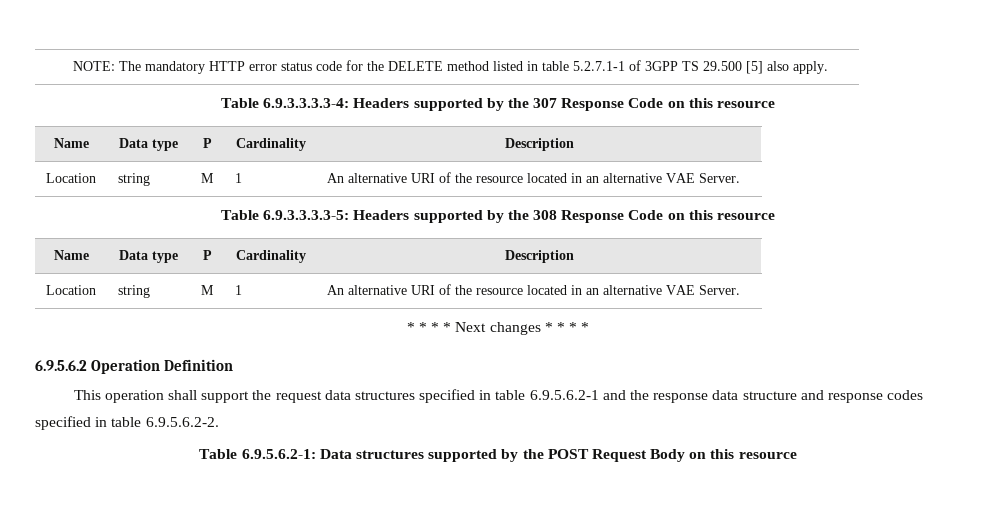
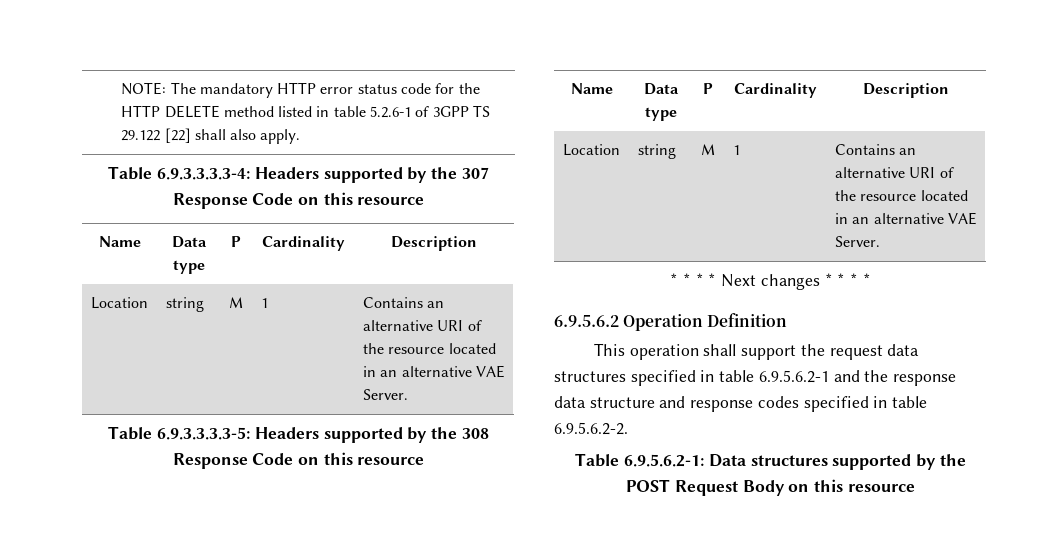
- NOTE: The mandatory HTTP error status code for the DELETE method listed in table 5.2.7.1-1 of 3GPP TS 29.500 [5] also apply.
+ NOTE: The mandatory HTTP error status code for the HTTP DELETE method listed in table 5.2.6-1 of 3GPP TS 29.122 [22] shall also apply.
  Table 6.9.3.3.3.3-4: Headers supported by the 307 Response Code on this resource
  Name | Data type | P | Cardinality | Description
- Location | string | M | 1 | An alternative URI of the resource located in an alternative VAE Server.
+ Location | string | M | 1 | Contains an alternative URI of the resource located in an alternative VAE Server.
  Table 6.9.3.3.3.3-5: Headers supported by the 308 Response Code on this resource
  Name | Data type | P | Cardinality | Description
- Location | string | M | 1 | An alternative URI of the resource located in an alternative VAE Server.
+ Location | string | M | 1 | Contains an alternative URI of the resource located in an alternative VAE Server.

